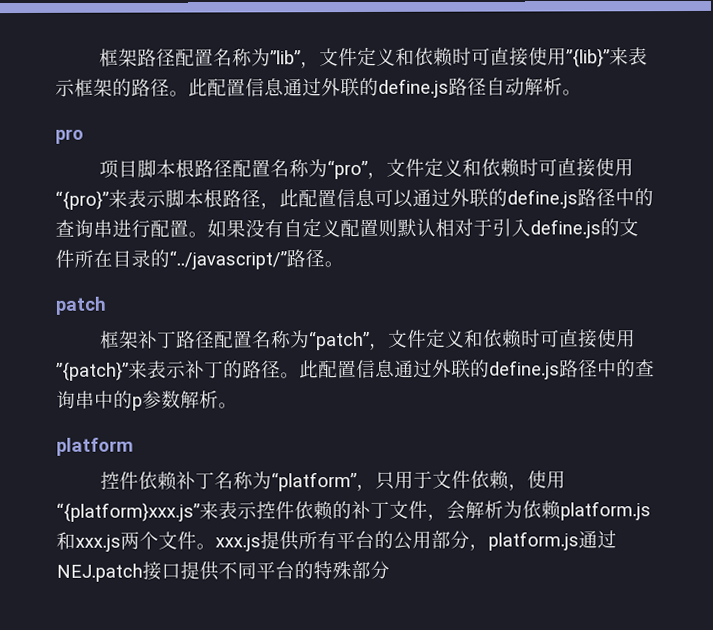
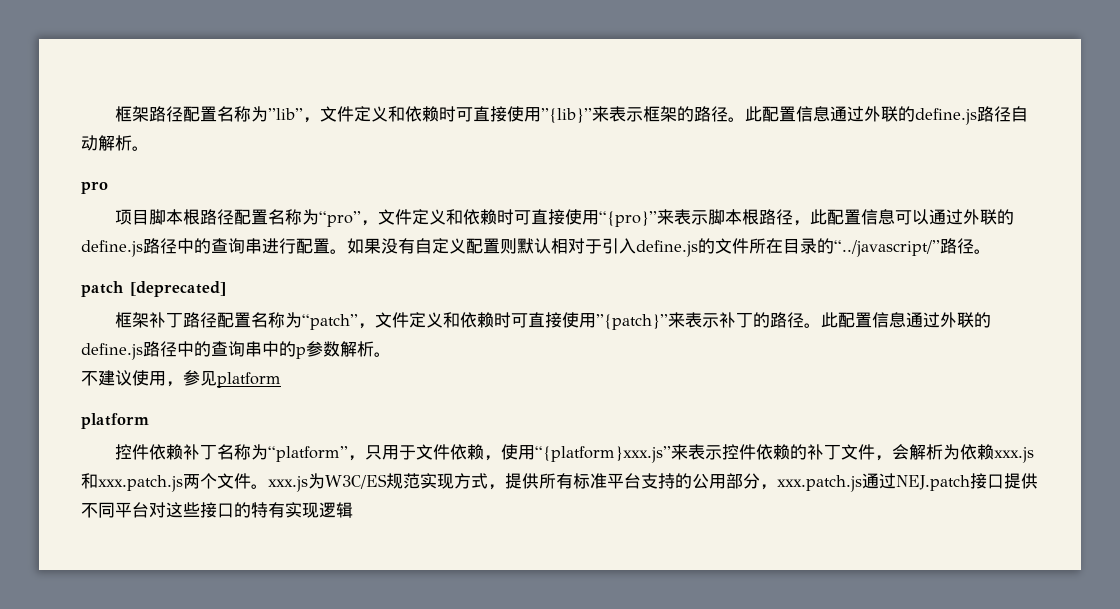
- patch
+ patch [deprecated]
+ 不建议使用，参见platform
- 控件依赖补丁名称为“platform”，只用于文件依赖，使用“{platform}xxx.js”来表示控件依赖的补丁文件，会解析为依赖platform.js和xxx.js两个文件。xxx.js提供所有平台的公用部分，platform.js通过NEJ.patch接口提供不同平台的特殊部分
+ 控件依赖补丁名称为“platform”，只用于文件依赖，使用“{platform}xxx.js”来表示控件依赖的补丁文件，会解析为依赖xxx.js和xxx.patch.js两个文件。xxx.js为W3C/ES规范实现方式，提供所有标准平台支持的公用部分，xxx.patch.js通过NEJ.patch接口提供不同平台对这些接口的特有实现逻辑

